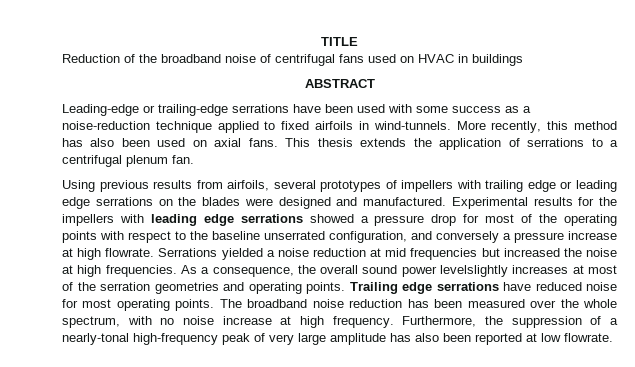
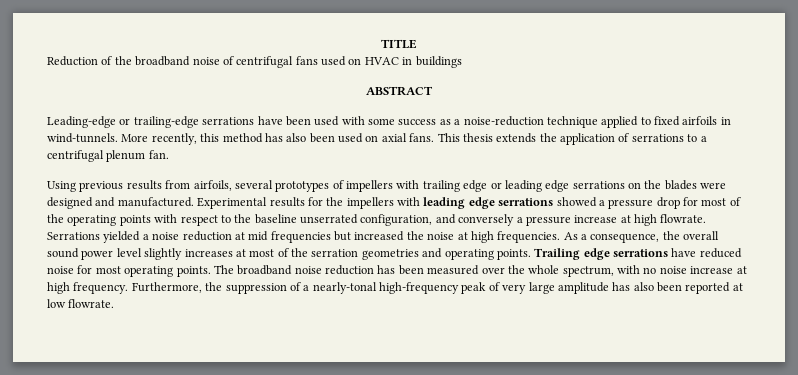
- As a consequence, the overall sound power levelslightly increases at most of the serration geometries and operating points.
+ As a consequence, the overall sound power level slightly increases at most of the serration geometries and operating points.

